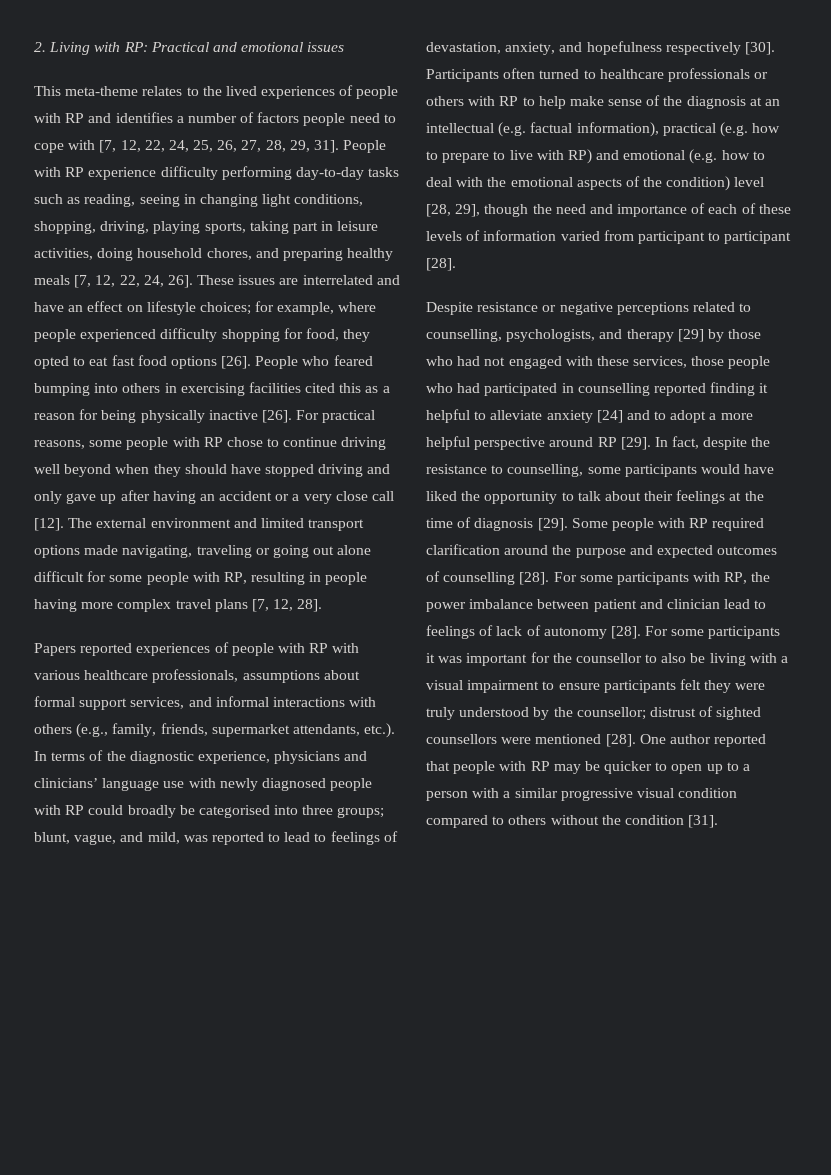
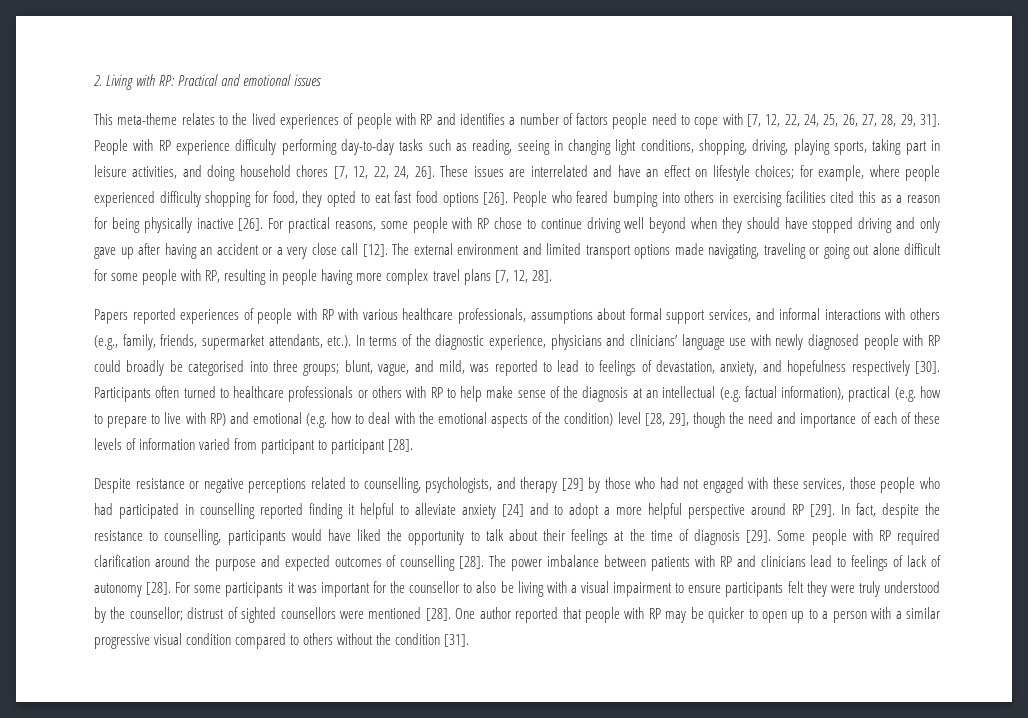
- People with RP experience difficulty performing day-to-day tasks such as reading, seeing in changing light conditions, shopping, driving, playing sports, taking part in leisure activities, doing household chores, and preparing healthy meals [7, 12, 22, 24, 26].
+ People with RP experience difficulty performing day-to-day tasks such as reading, seeing in changing light conditions, shopping, driving, playing sports, taking part in leisure activities, and doing household chores [7, 12, 22, 24, 26].
- In fact, despite the resistance to counselling, some participants would have liked the opportunity to talk about their feelings at the time of diagnosis [29].
+ In fact, despite the resistance to counselling, participants would have liked the opportunity to talk about their feelings at the time of diagnosis [29].
- For some participants with RP, the power imbalance between patient and clinician lead to feelings of lack of autonomy [28].
+ The power imbalance between patients with RP and clinicians lead to feelings of lack of autonomy [28].

